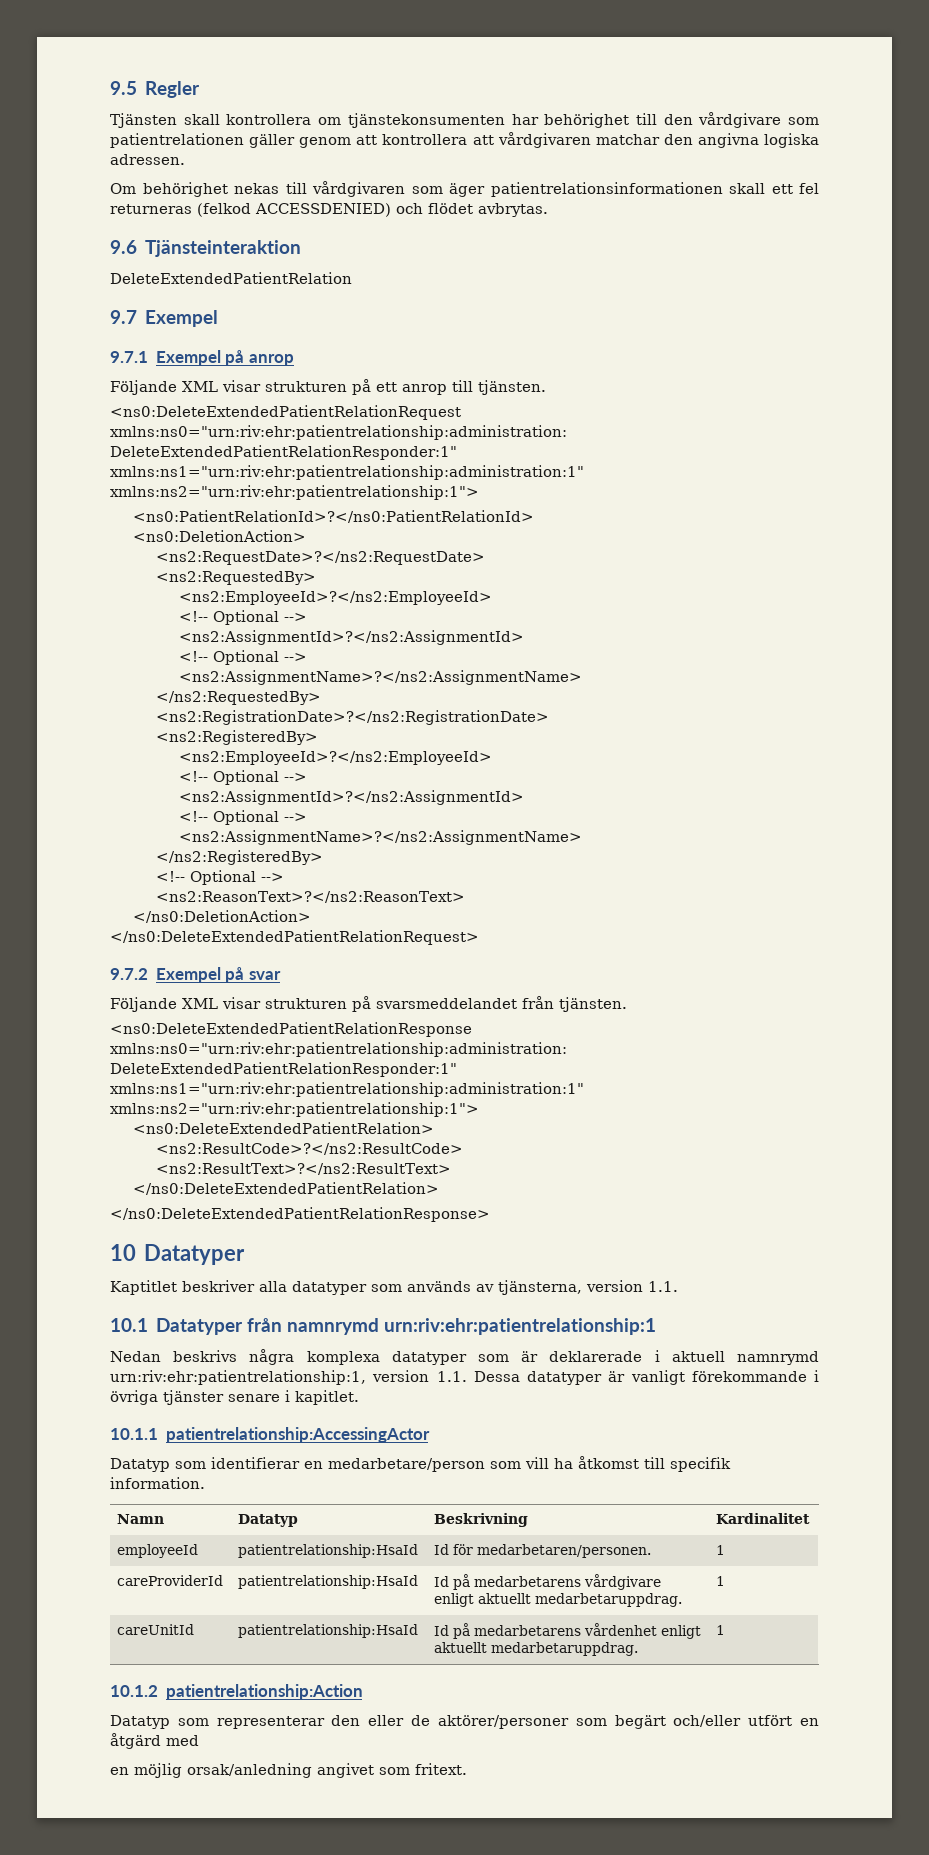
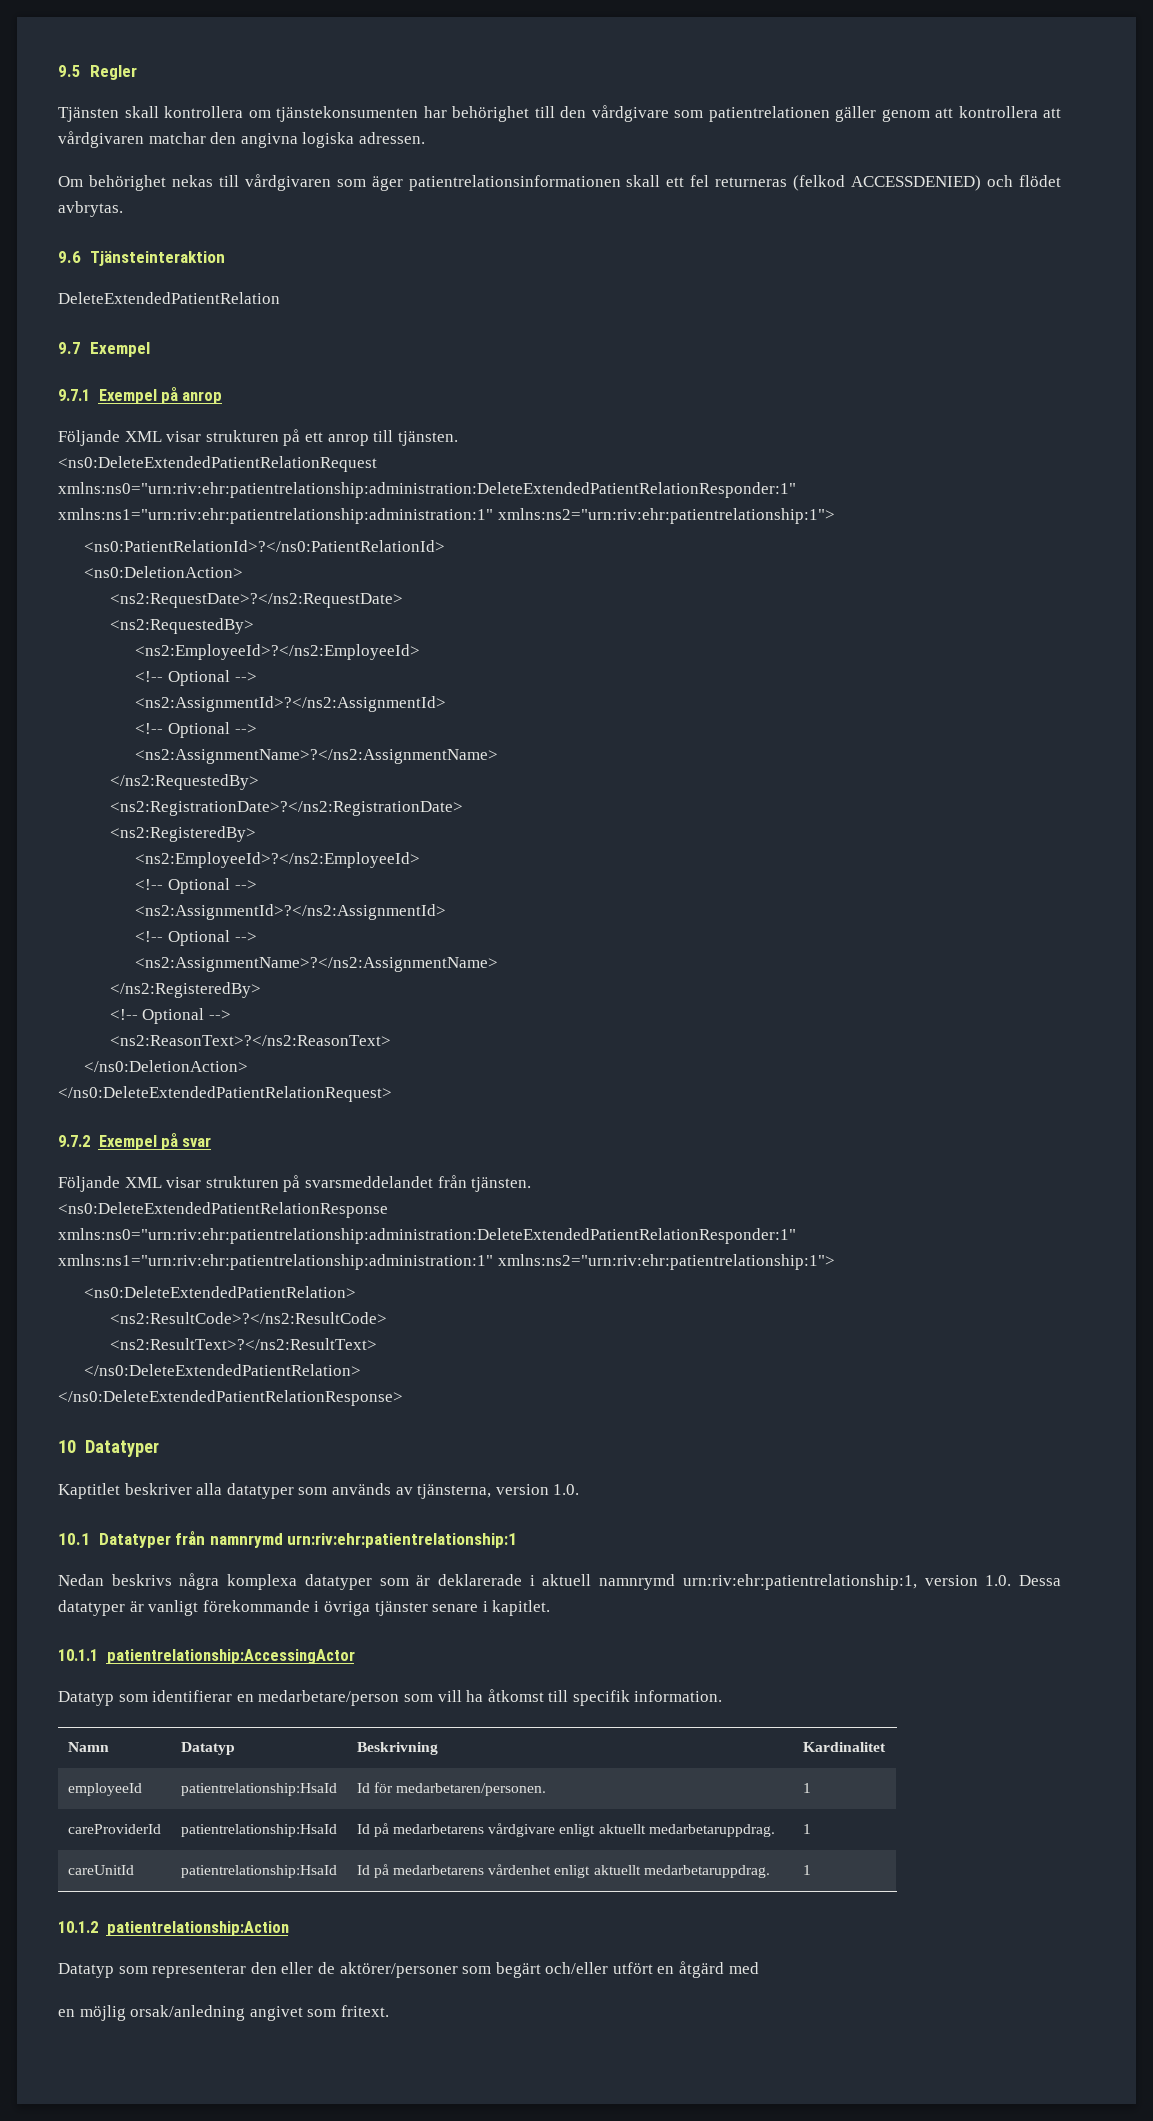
- Kaptitlet beskriver alla datatyper som används av tjänsterna, version 1.1.
+ Kaptitlet beskriver alla datatyper som används av tjänsterna, version 1.0.
- Nedan beskrivs några komplexa datatyper som är deklarerade i aktuell namnrymd urn:riv:ehr:patientrelationship:1, version 1.1. Dessa datatyper är vanligt förekommande i övriga tjänster senare i kapitlet.
+ Nedan beskrivs några komplexa datatyper som är deklarerade i aktuell namnrymd urn:riv:ehr:patientrelationship:1, version 1.0. Dessa datatyper är vanligt förekommande i övriga tjänster senare i kapitlet.

